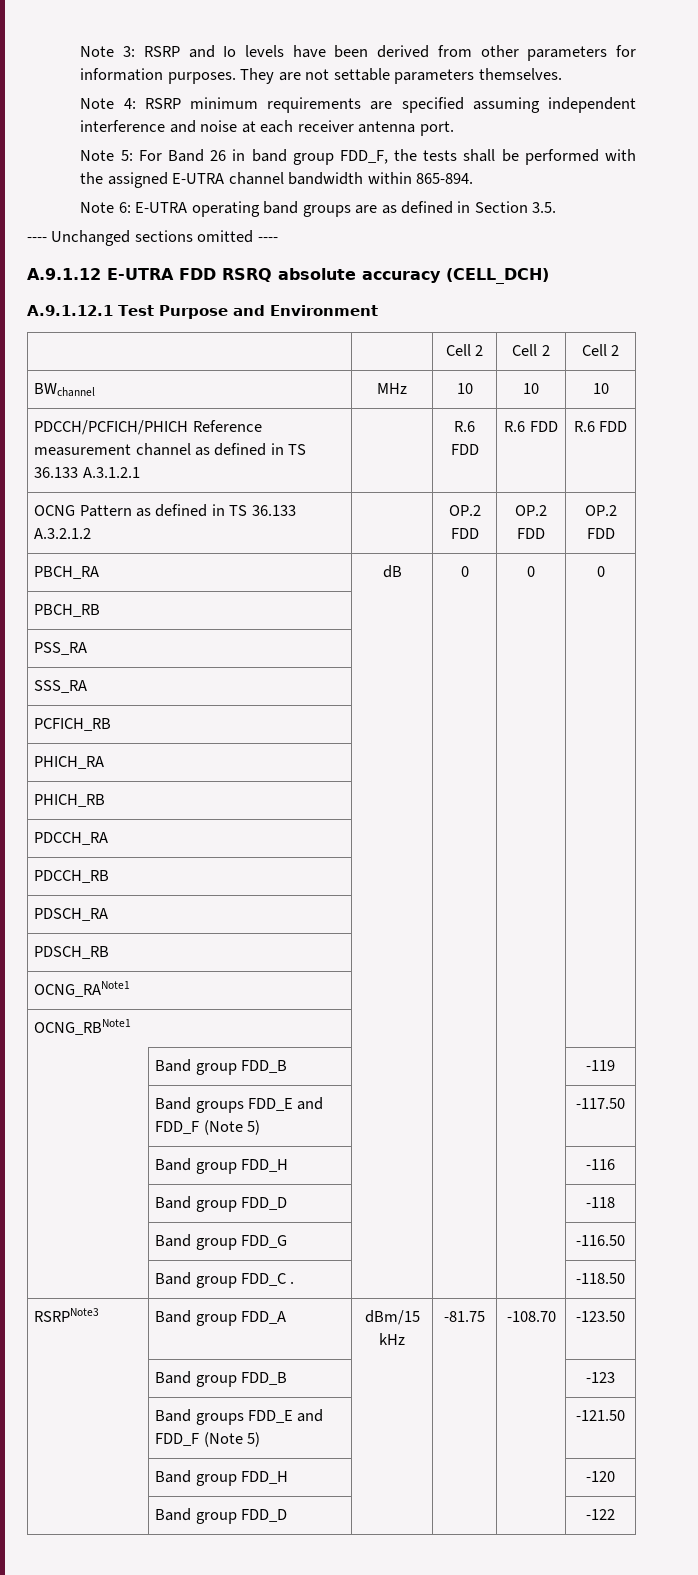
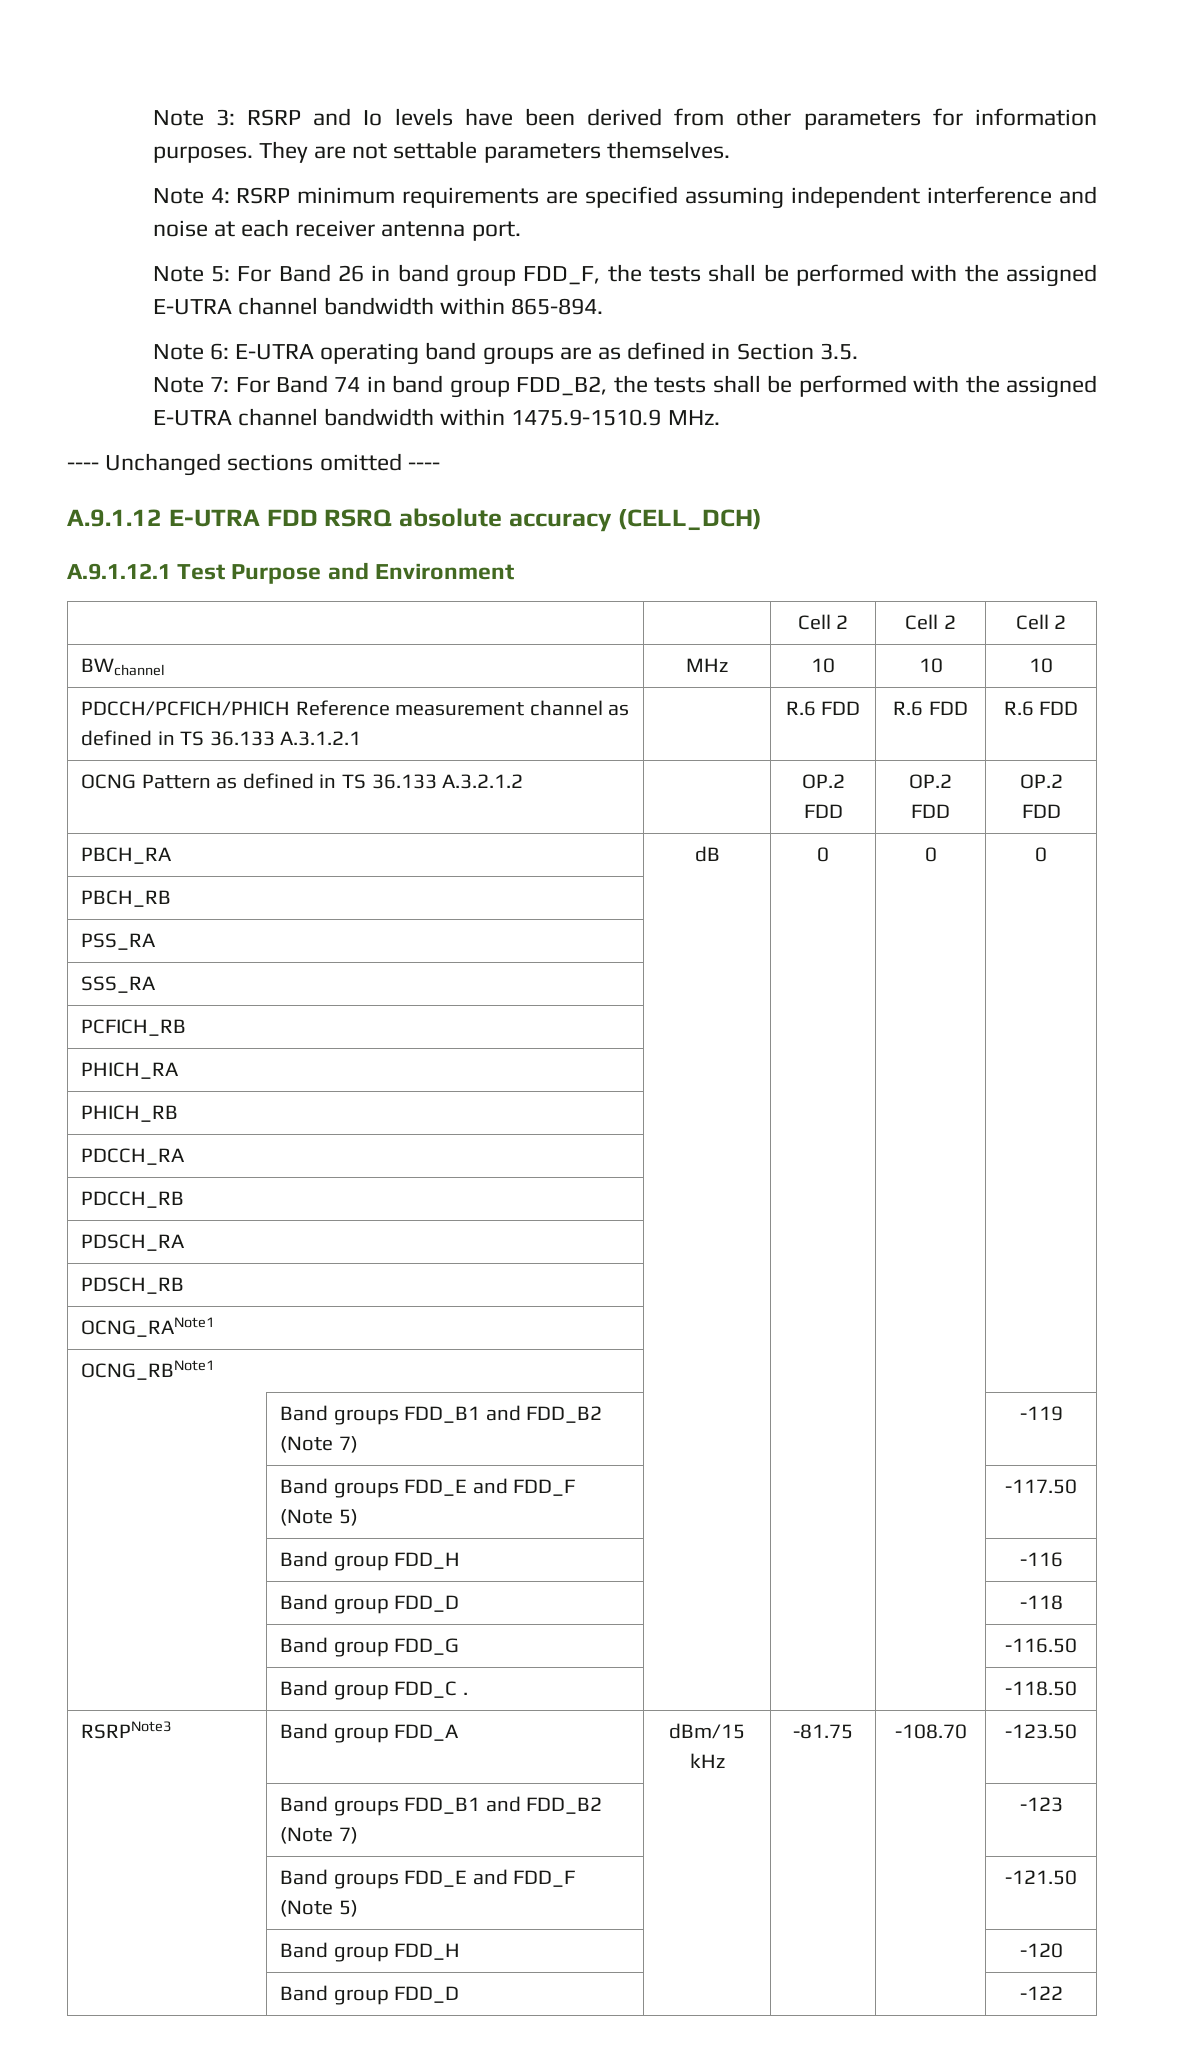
+ Note 7: For Band 74 in band group FDD_B2, the tests shall be performed with the assigned E-UTRA channel bandwidth within 1475.9-1510.9 MHz.
- | Band group FDD_B | | | | -119
+ | Band groups FDD_B1 and FDD_B2 (Note 7) | | | | -119
- | Band group FDD_B | | | | -123
+ | Band groups FDD_B1 and FDD_B2 (Note 7) | | | | -123

